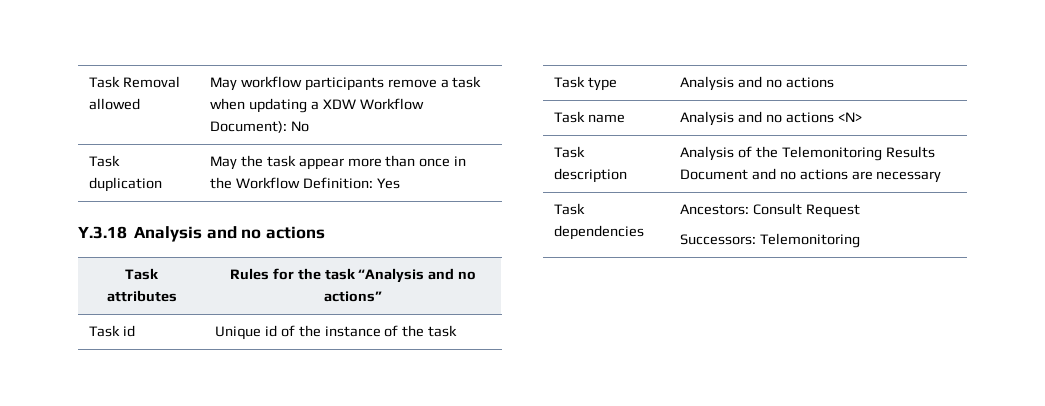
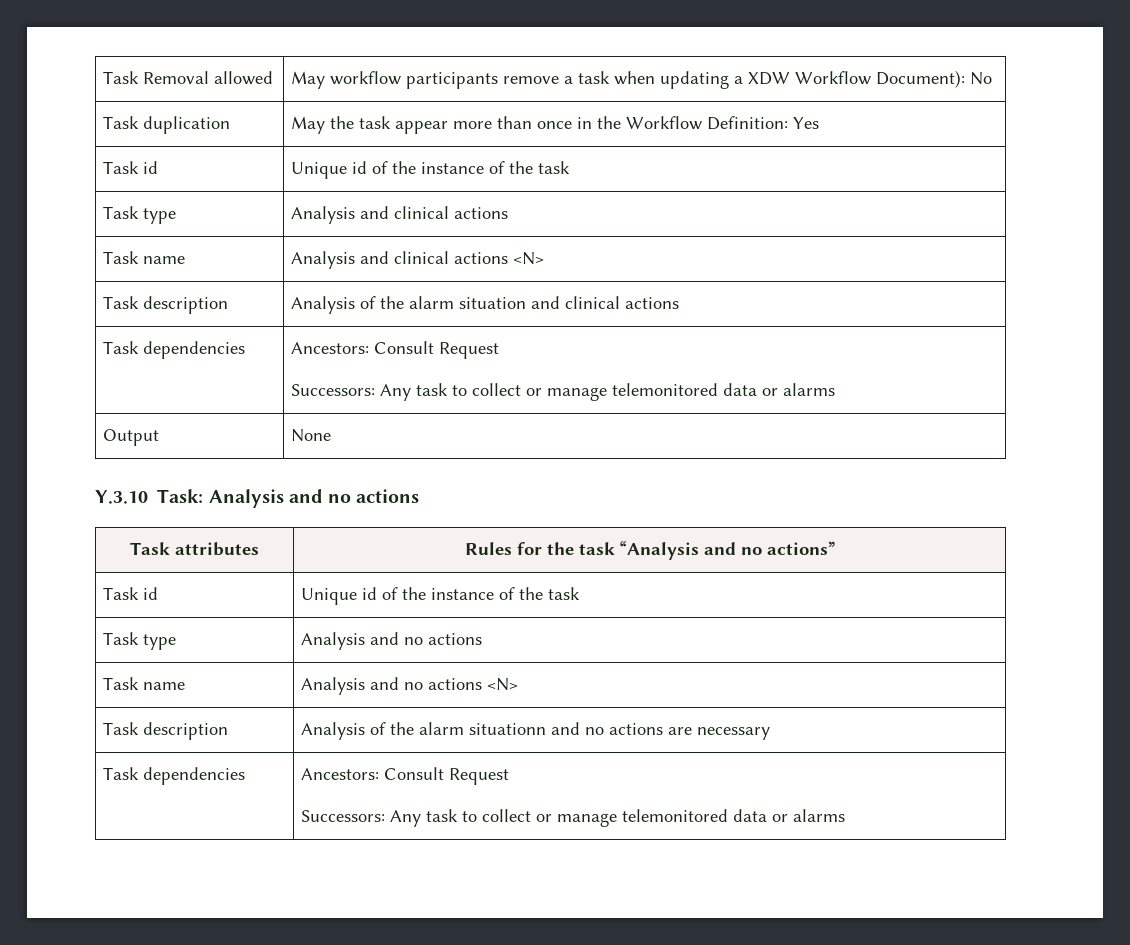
  Task duplication | May the task appear more than once in the Workflow Definition: Yes
- Y.3.18 Analysis and no actions
+ Task id | Unique id of the instance of the task
+ Task type | Analysis and clinical actions
+ Task name | Analysis and clinical actions <N>
+ Task description | Analysis of the alarm situation and clinical actions
+ Task dependencies | Ancestors: Consult Request
+ Successors: Any task to collect or manage telemonitored data or alarms
+ Output | None
+ Y.3.10 Task: Analysis and no actions
- Task description | Analysis of the Telemonitoring Results Document and no actions are necessary
+ Task description | Analysis of the alarm situationn and no actions are necessary
  Task dependencies | Ancestors: Consult Request
- Successors: Telemonitoring
+ Successors: Any task to collect or manage telemonitored data or alarms

